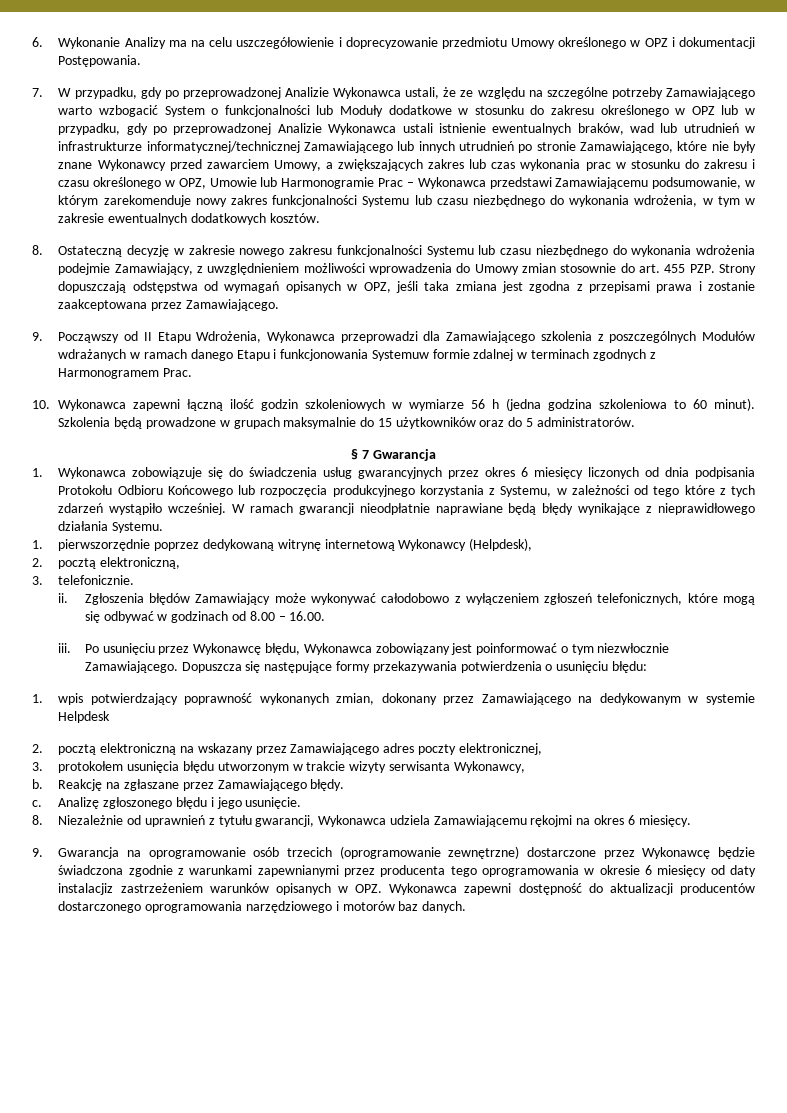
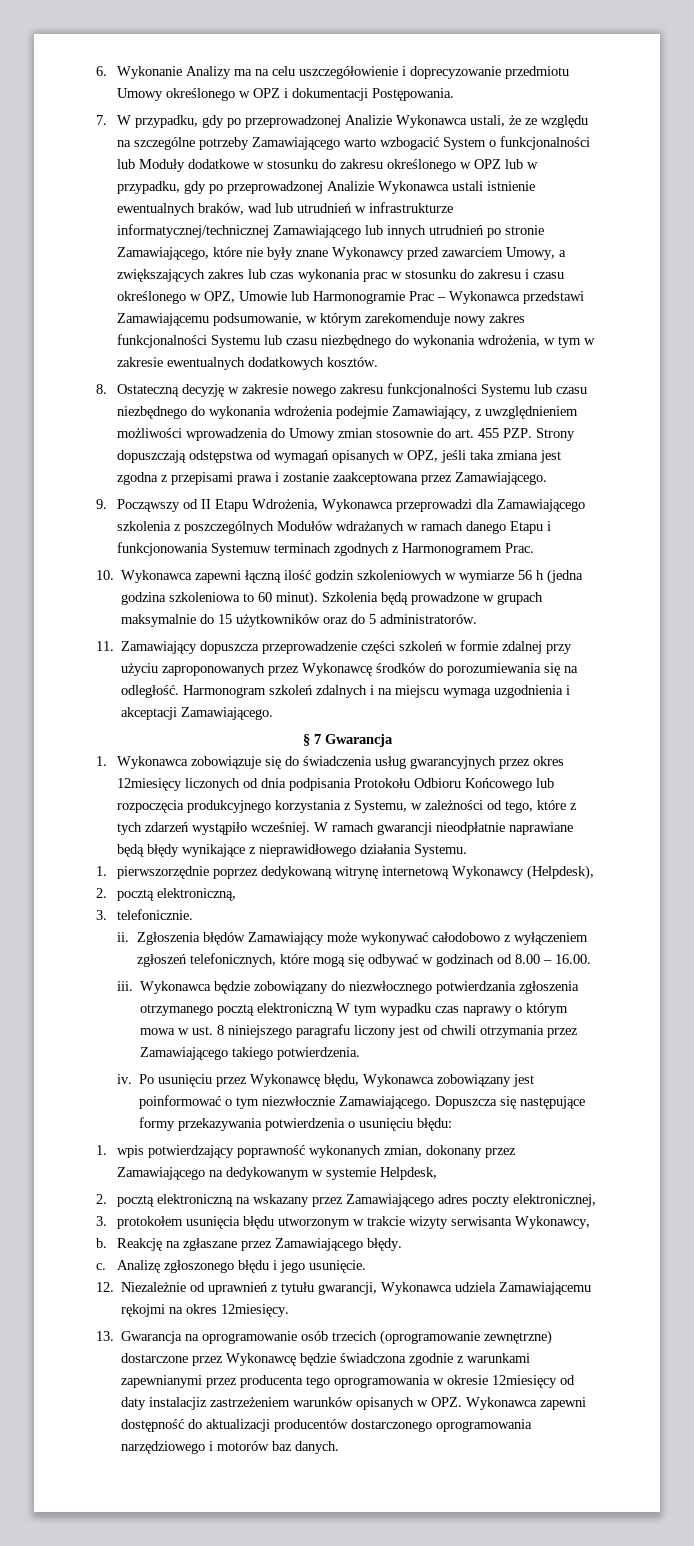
- 9. Począwszy od II Etapu Wdrożenia, Wykonawca przeprowadzi dla Zamawiającego szkolenia z poszczególnych Modułów wdrażanych w ramach danego Etapu i funkcjonowania Systemuw formie zdalnej w terminach zgodnych z Harmonogramem Prac.
+ 9. Począwszy od II Etapu Wdrożenia, Wykonawca przeprowadzi dla Zamawiającego szkolenia z poszczególnych Modułów wdrażanych w ramach danego Etapu i funkcjonowania Systemuw terminach zgodnych z Harmonogramem Prac.
+ 11. Zamawiający dopuszcza przeprowadzenie części szkoleń w formie zdalnej przy użyciu zaproponowanych przez Wykonawcę środków do porozumiewania się na odległość. Harmonogram szkoleń zdalnych i na miejscu wymaga uzgodnienia i akceptacji Zamawiającego.
- 1. Wykonawca zobowiązuje się do świadczenia usług gwarancyjnych przez okres 6 miesięcy liczonych od dnia podpisania Protokołu Odbioru Końcowego lub rozpoczęcia produkcyjnego korzystania z Systemu, w zależności od tego które z tych zdarzeń wystąpiło wcześniej.
+ 1. Wykonawca zobowiązuje się do świadczenia usług gwarancyjnych przez okres 12miesięcy liczonych od dnia podpisania Protokołu Odbioru Końcowego lub rozpoczęcia produkcyjnego korzystania z Systemu, w zależności od tego, które z tych zdarzeń wystąpiło wcześniej.
+ Wykonawca będzie zobowiązany do niezwłocznego potwierdzania zgłoszenia otrzymanego pocztą elektroniczną W tym wypadku czas naprawy o którym mowa w ust. 8 niniejszego paragrafu liczony jest od chwili otrzymania przez Zamawiającego takiego potwierdzenia.
+ iv.
- 1. wpis potwierdzający poprawność wykonanych zmian, dokonany przez Zamawiającego na dedykowanym w systemie Helpdesk
+ 1. wpis potwierdzający poprawność wykonanych zmian, dokonany przez Zamawiającego na dedykowanym w systemie Helpdesk,
- 8. Niezależnie od uprawnień z tytułu gwarancji, Wykonawca udziela Zamawiającemu rękojmi na okres 6 miesięcy.
- 9. Gwarancja na oprogramowanie osób trzecich (oprogramowanie zewnętrzne) dostarczone przez Wykonawcę będzie świadczona zgodnie z warunkami zapewnianymi przez producenta tego oprogramowania w okresie 6 miesięcy od daty instalacjiz zastrzeżeniem warunków opisanych w OPZ. Wykonawca zapewni dostępność do aktualizacji producentów dostarczonego oprogramowania narzędziowego i motorów baz danych.
+ 12. Niezależnie od uprawnień z tytułu gwarancji, Wykonawca udziela Zamawiającemu rękojmi na okres 12miesięcy.
+ 13. Gwarancja na oprogramowanie osób trzecich (oprogramowanie zewnętrzne) dostarczone przez Wykonawcę będzie świadczona zgodnie z warunkami zapewnianymi przez producenta tego oprogramowania w okresie 12miesięcy od daty instalacjiz zastrzeżeniem warunków opisanych w OPZ. Wykonawca zapewni dostępność do aktualizacji producentów dostarczonego oprogramowania narzędziowego i motorów baz danych.

